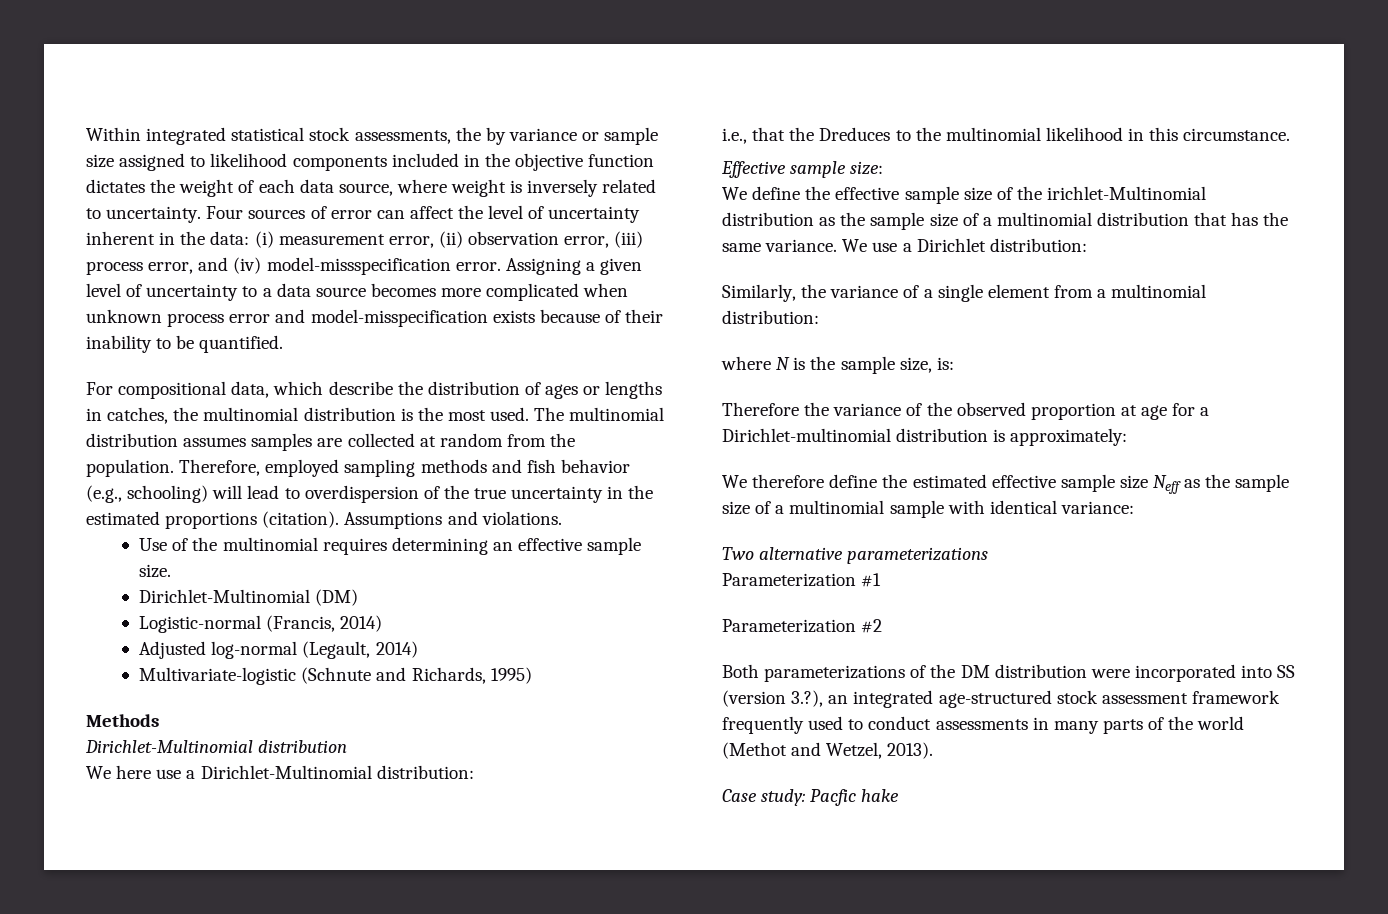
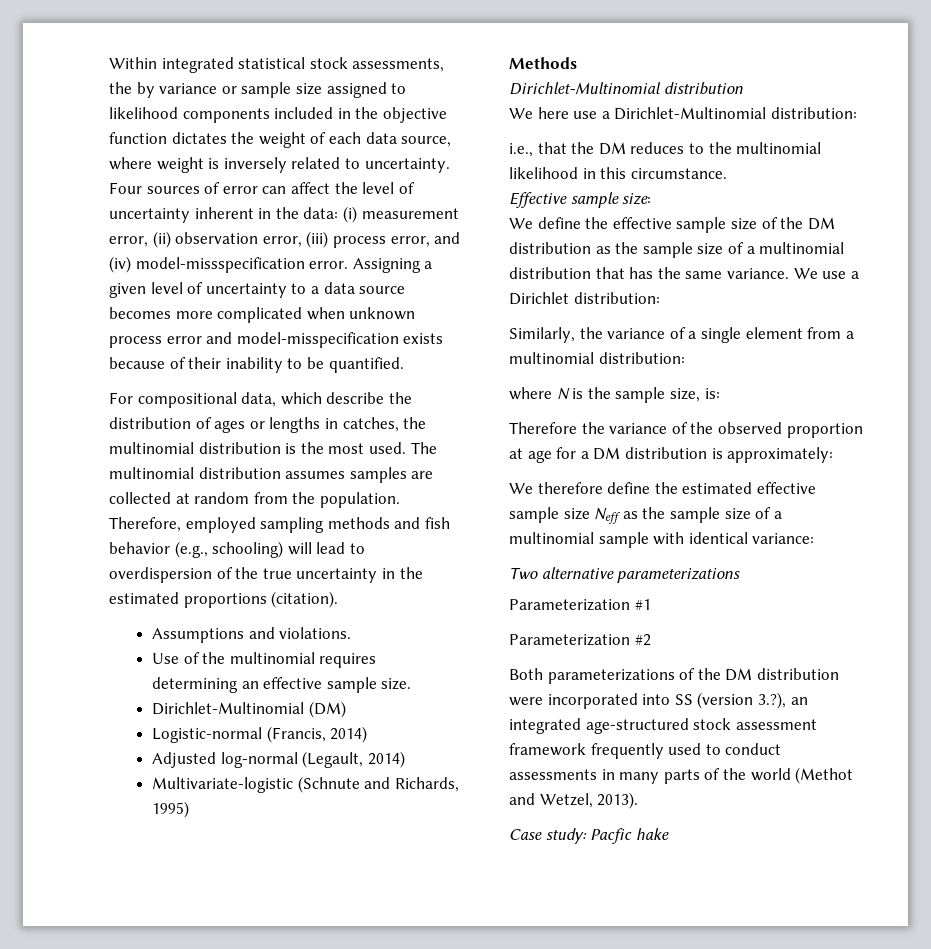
- Therefore, employed sampling methods and fish behavior (e.g., schooling) will lead to overdispersion of the true uncertainty in the estimated proportions (citation). Assumptions and violations.
+ Therefore, employed sampling methods and fish behavior (e.g., schooling) will lead to overdispersion of the true uncertainty in the estimated proportions (citation).
+ Assumptions and violations.
- i.e., that the Dreduces to the multinomial likelihood in this circumstance.
+ i.e., that the DM reduces to the multinomial likelihood in this circumstance.
- We define the effective sample size of the irichlet-Multinomial distribution as the sample size of a multinomial distribution that has the same variance.
+ We define the effective sample size of the DM distribution as the sample size of a multinomial distribution that has the same variance.
- Therefore the variance of the observed proportion at age for a Dirichlet-multinomial distribution is approximately:
+ Therefore the variance of the observed proportion at age for a DM distribution is approximately:

